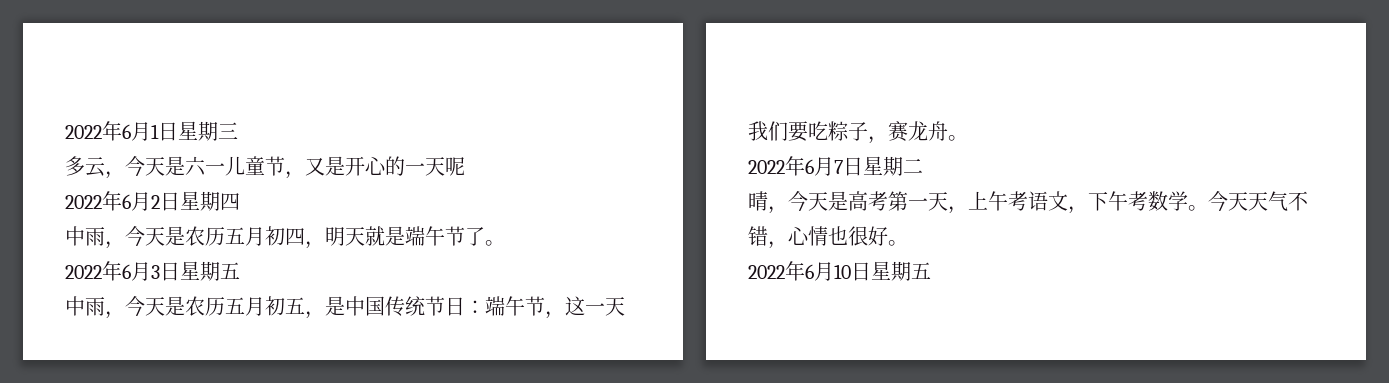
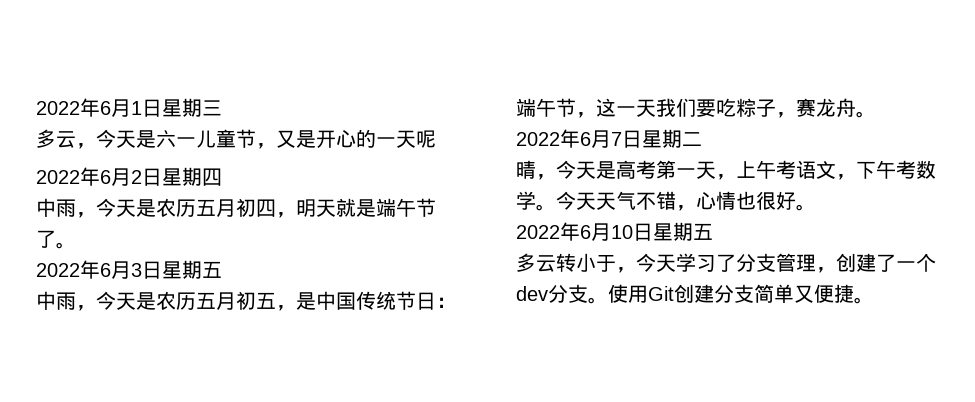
+ 多云转小于，今天学习了分支管理，创建了一个dev分支。使用Git创建分支简单又便捷。

